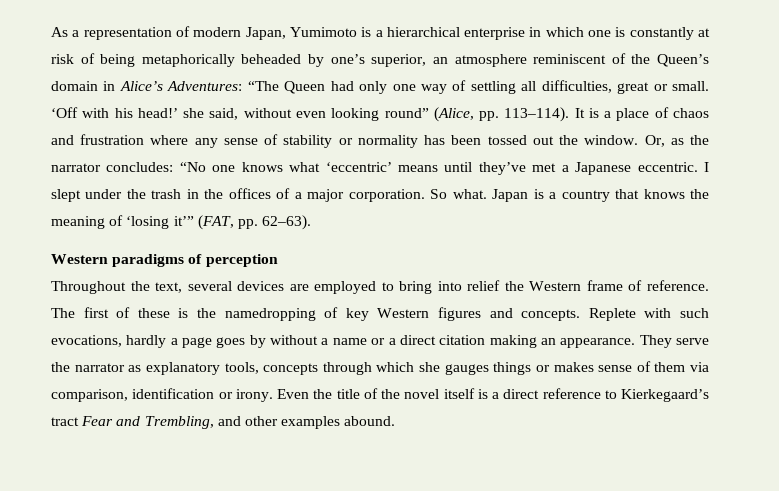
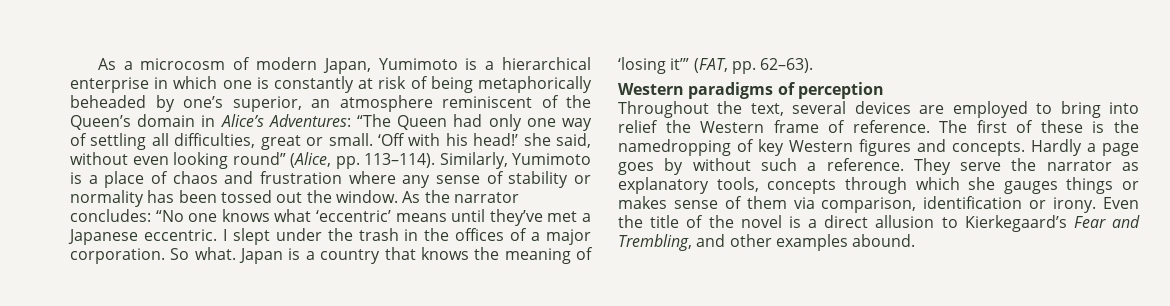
- As a representation of modern Japan, Yumimoto is a hierarchical enterprise in which one is constantly at risk of being metaphorically beheaded by one’s superior, an atmosphere reminiscent of the Queen’s domain in Alice’s Adventures: “The Queen had only one way of settling all difficulties, great or small.
+ As a microcosm of modern Japan, Yumimoto is a hierarchical enterprise in which one is constantly at risk of being metaphorically beheaded by one’s superior, an atmosphere reminiscent of the Queen’s domain in Alice’s Adventures: “The Queen had only one way of settling all difficulties, great or small.
- It is a place of chaos and frustration where any sense of stability or normality has been tossed out the window.
+ Similarly, Yumimoto is a place of chaos and frustration where any sense of stability or normality has been tossed out the window.
- Or, as the narrator concludes: “No one knows what ‘eccentric’ means until they’ve met a Japanese eccentric.
+ As the narrator concludes: “No one knows what ‘eccentric’ means until they’ve met a Japanese eccentric.
- Replete with such evocations, hardly a page goes by without a name or a direct citation making an appearance.
+ Hardly a page goes by without such a reference.
- Even the title of the novel itself is a direct reference to Kierkegaard’s tract Fear and Trembling, and other examples abound.
+ Even the title of the novel is a direct allusion to Kierkegaard’s Fear and Trembling, and other examples abound.

